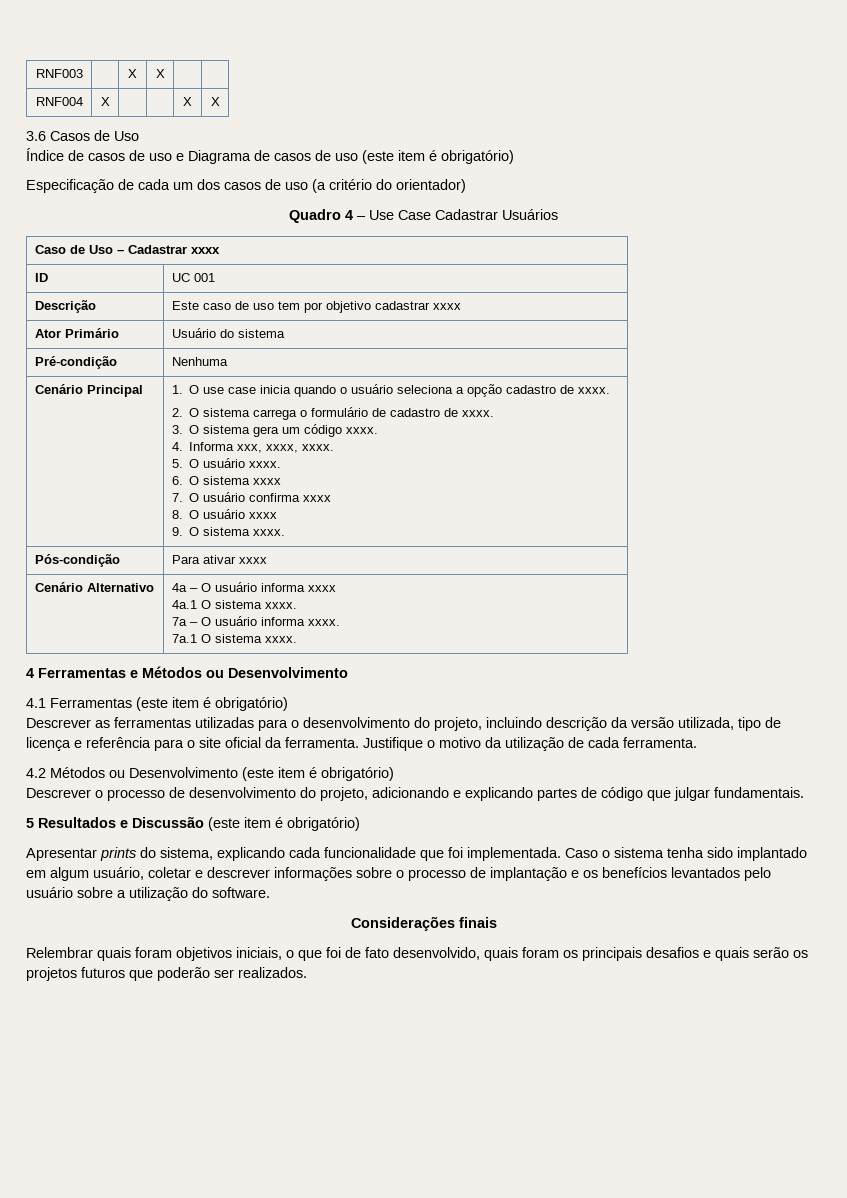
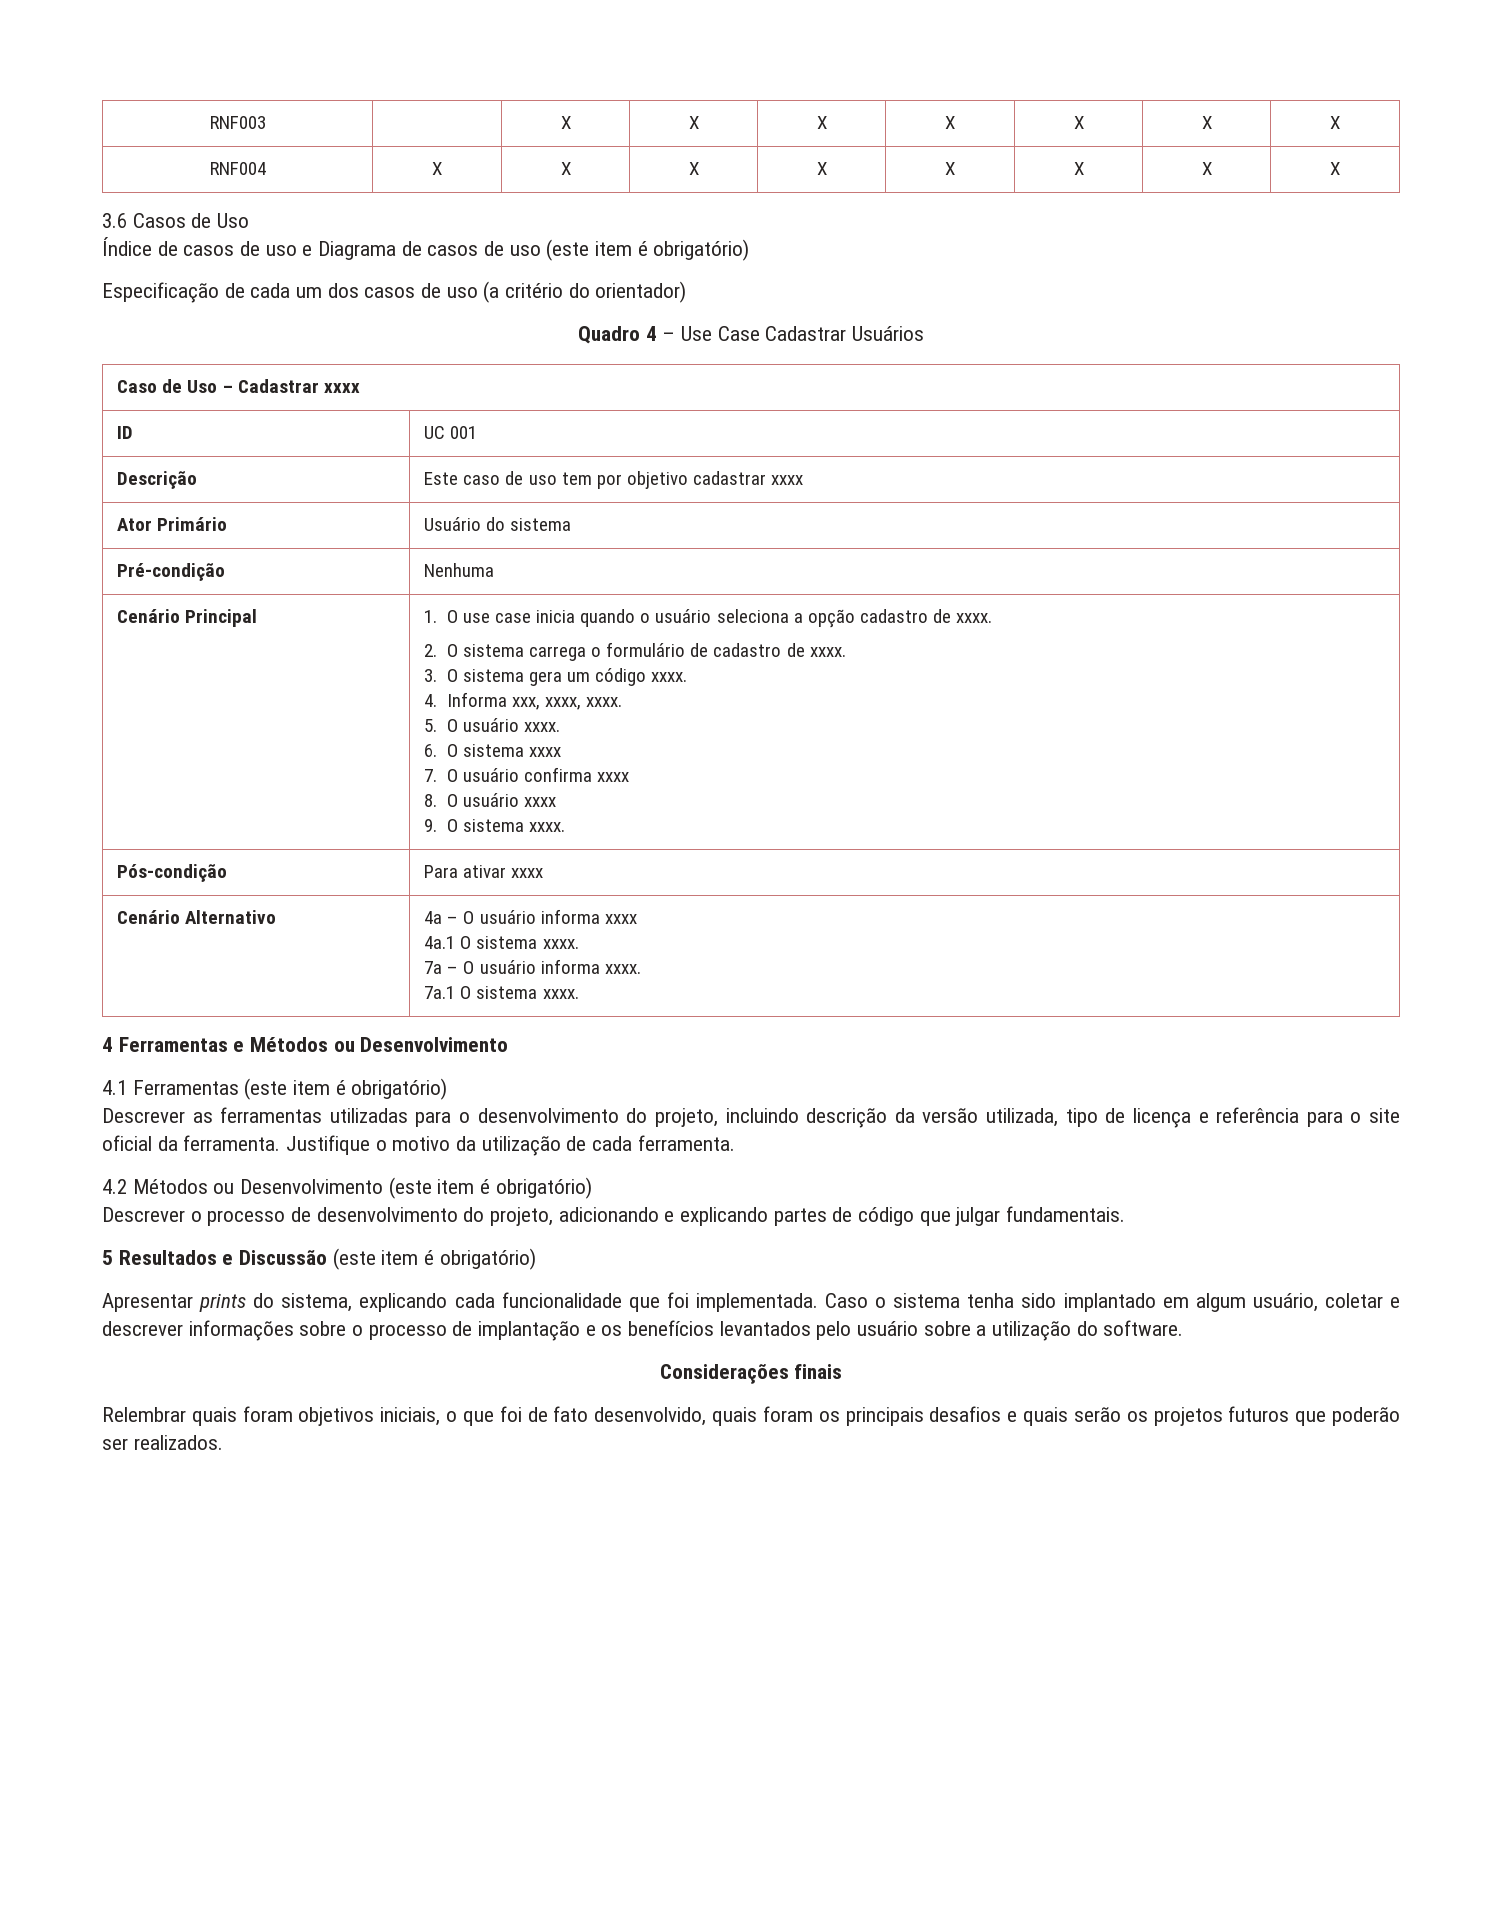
- RNF003 | | X | X | |
- RNF004 | X | | | X | X
+ RNF003 | | X | X | X | X | X | X | X
+ RNF004 | X | X | X | X | X | X | X | X

